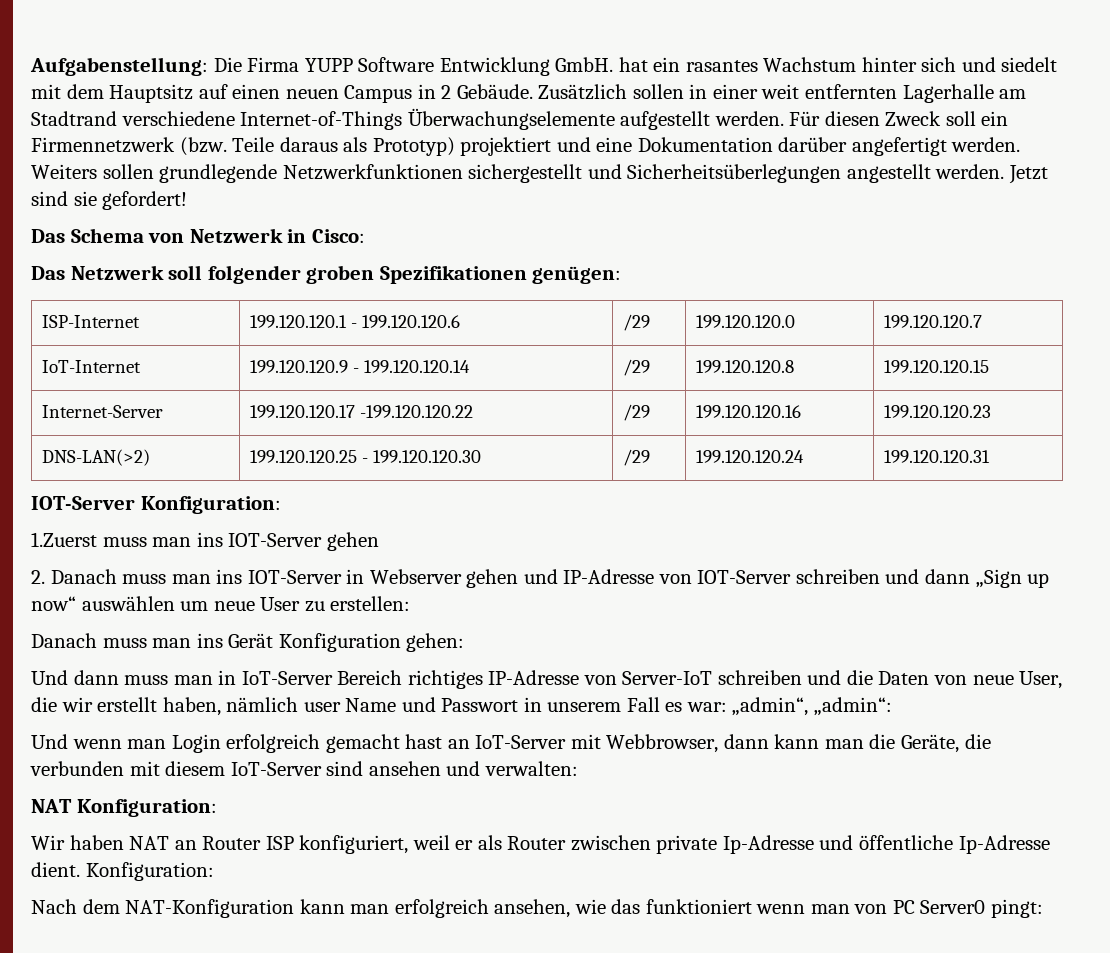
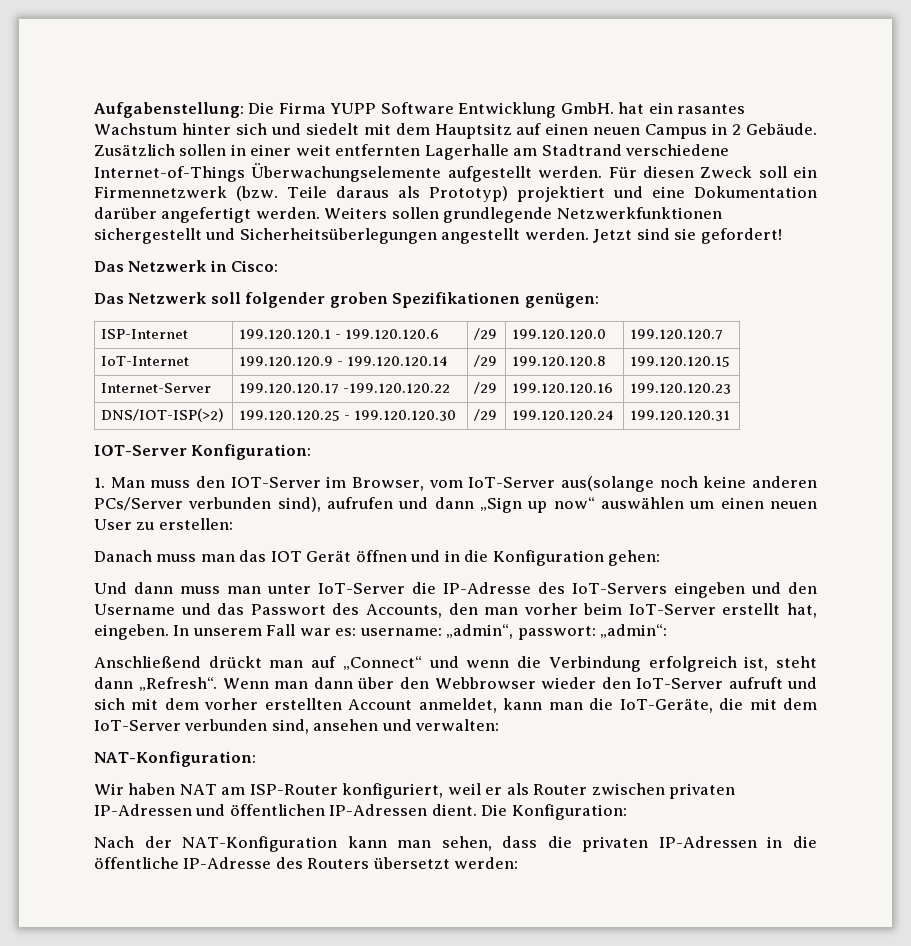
- Das Schema von Netzwerk in Cisco:
+ Das Netzwerk in Cisco:
- DNS-LAN(>2) | 199.120.120.25 - 199.120.120.30 | /29 | 199.120.120.24 | 199.120.120.31
+ DNS/IOT-ISP(>2) | 199.120.120.25 - 199.120.120.30 | /29 | 199.120.120.24 | 199.120.120.31
- 1.Zuerst muss man ins IOT-Server gehen
- 2. Danach muss man ins IOT-Server in Webserver gehen und IP-Adresse von IOT-Server schreiben und dann „Sign up now“ auswählen um neue User zu erstellen:
+ 1. Man muss den IOT-Server im Browser, vom IoT-Server aus(solange noch keine anderen PCs/Server verbunden sind), aufrufen und dann „Sign up now“ auswählen um einen neuen User zu erstellen:
- Danach muss man ins Gerät Konfiguration gehen:
+ Danach muss man das IOT Gerät öffnen und in die Konfiguration gehen:
- Und dann muss man in IoT-Server Bereich richtiges IP-Adresse von Server-IoT schreiben und die Daten von neue User, die wir erstellt haben, nämlich user Name und Passwort in unserem Fall es war: „admin“, „admin“:
- Und wenn man Login erfolgreich gemacht hast an IoT-Server mit Webbrowser, dann kann man die Geräte, die verbunden mit diesem IoT-Server sind ansehen und verwalten:
+ Und dann muss man unter IoT-Server die IP-Adresse des IoT-Servers eingeben und den Username und das Passwort des Accounts, den man vorher beim IoT-Server erstellt hat, eingeben. In unserem Fall war es: username: „admin“, passwort: „admin“:
+ Anschließend drückt man auf „Connect“ und wenn die Verbindung erfolgreich ist, steht dann „Refresh“. Wenn man dann über den Webbrowser wieder den IoT-Server aufruft und sich mit dem vorher erstellten Account anmeldet, kann man die IoT-Geräte, die mit dem IoT-Server verbunden sind, ansehen und verwalten:
- NAT Konfiguration:
+ NAT-Konfiguration:
- Wir haben NAT an Router ISP konfiguriert, weil er als Router zwischen private Ip-Adresse und öffentliche Ip-Adresse dient. Konfiguration:
+ Wir haben NAT am ISP-Router konfiguriert, weil er als Router zwischen privaten IP-Adressen und öffentlichen IP-Adressen dient. Die Konfiguration:
- Nach dem NAT-Konfiguration kann man erfolgreich ansehen, wie das funktioniert wenn man von PC Server0 pingt:
+ Nach der NAT-Konfiguration kann man sehen, dass die privaten IP-Adressen in die öffentliche IP-Adresse des Routers übersetzt werden:

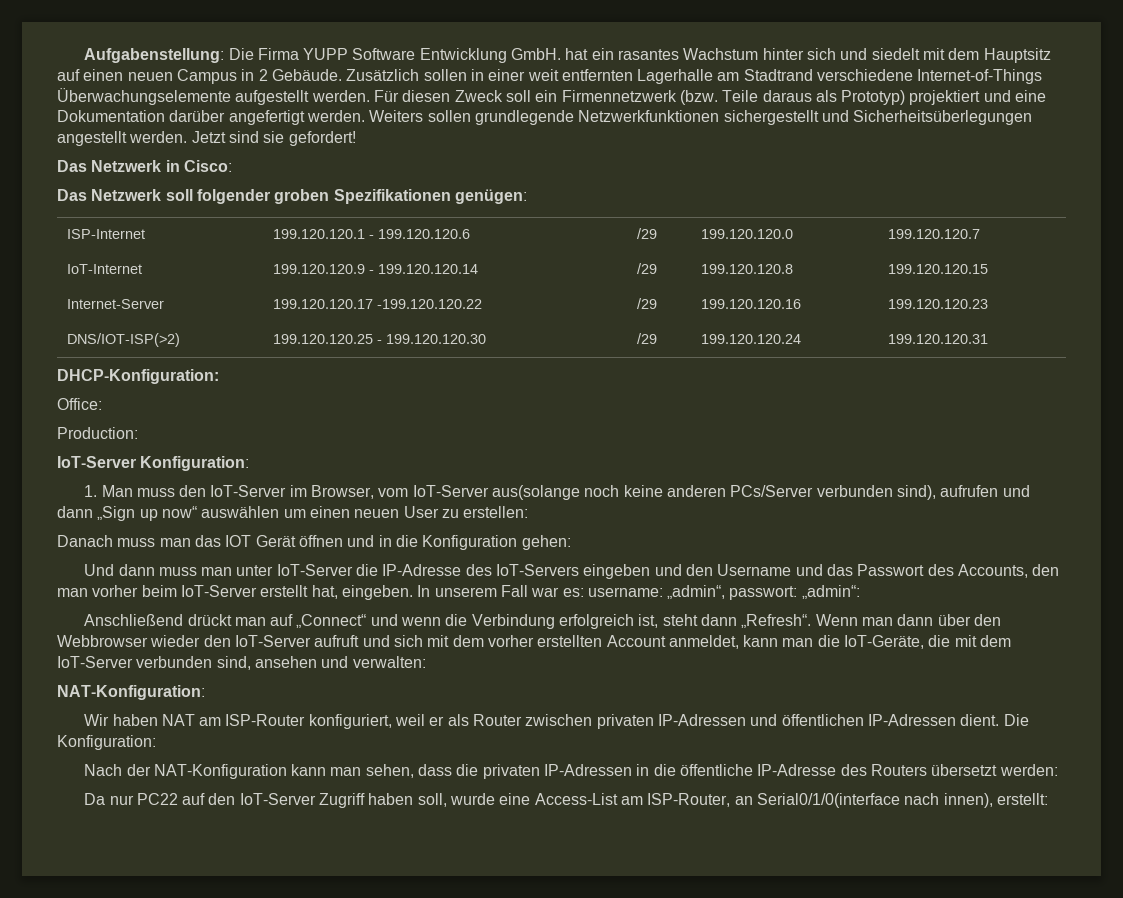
- IOT-Server Konfiguration:
+ DHCP-Konfiguration:
+ Office:
+ Production:
+ IoT-Server Konfiguration:
- 1. Man muss den IOT-Server im Browser, vom IoT-Server aus(solange noch keine anderen PCs/Server verbunden sind), aufrufen und dann „Sign up now“ auswählen um einen neuen User zu erstellen:
+ 1. Man muss den IoT-Server im Browser, vom IoT-Server aus(solange noch keine anderen PCs/Server verbunden sind), aufrufen und dann „Sign up now“ auswählen um einen neuen User zu erstellen:
+ Da nur PC22 auf den IoT-Server Zugriff haben soll, wurde eine Access-List am ISP-Router, an Serial0/1/0(interface nach innen), erstellt:

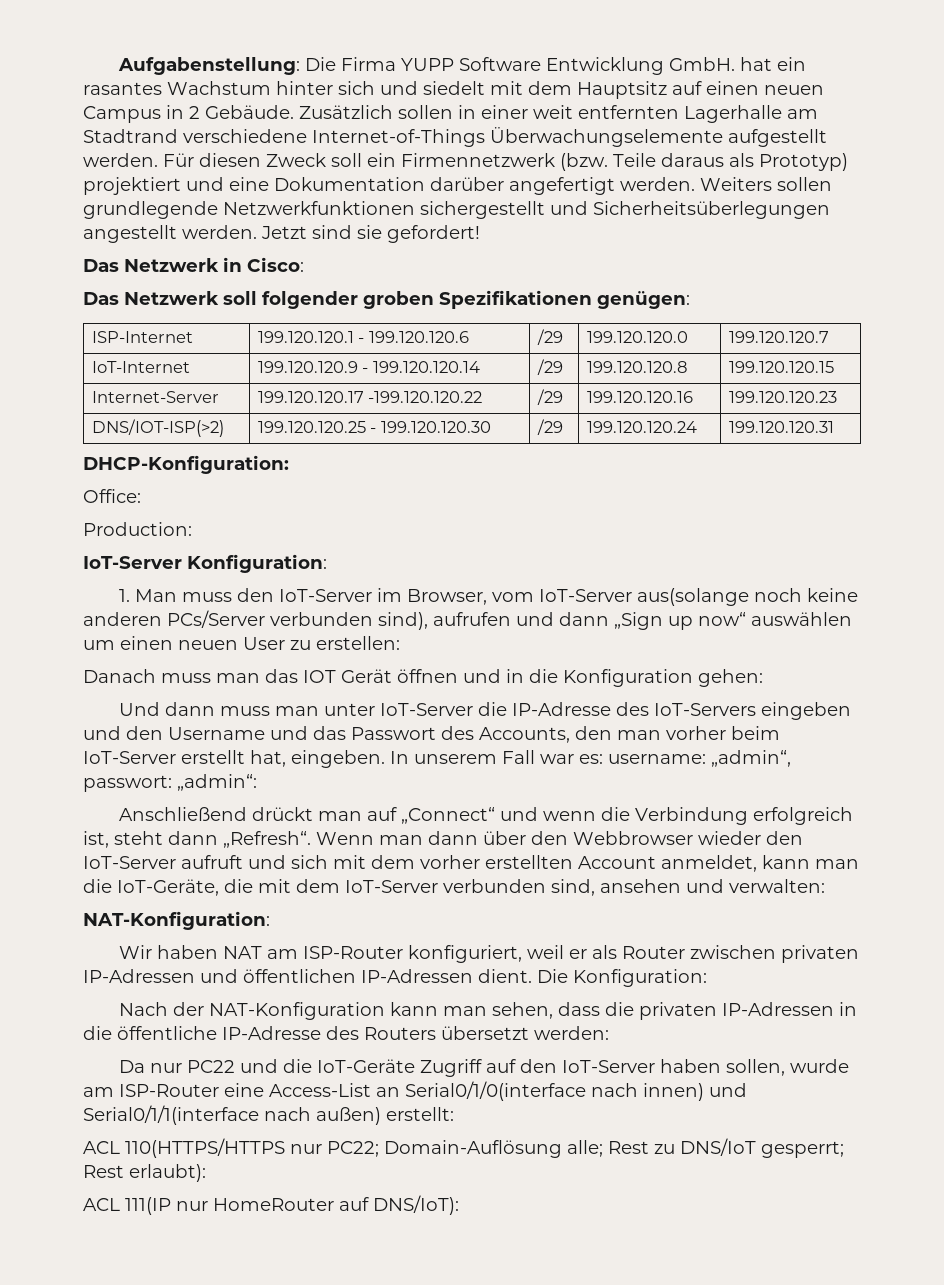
- Da nur PC22 auf den IoT-Server Zugriff haben soll, wurde eine Access-List am ISP-Router, an Serial0/1/0(interface nach innen), erstellt:
+ Da nur PC22 und die IoT-Geräte Zugriff auf den IoT-Server haben sollen, wurde am ISP-Router eine Access-List an Serial0/1/0(interface nach innen) und Serial0/1/1(interface nach außen) erstellt:
+ ACL 110(HTTPS/HTTPS nur PC22; Domain-Auflösung alle; Rest zu DNS/IoT gesperrt; Rest erlaubt):
+ ACL 111(IP nur HomeRouter auf DNS/IoT):

